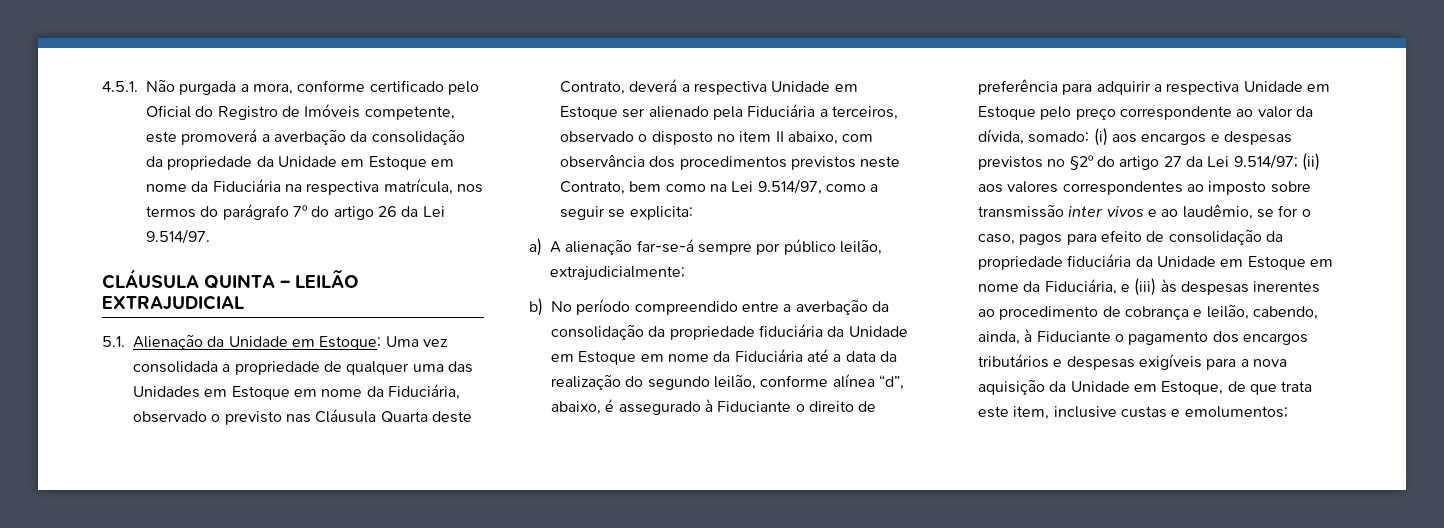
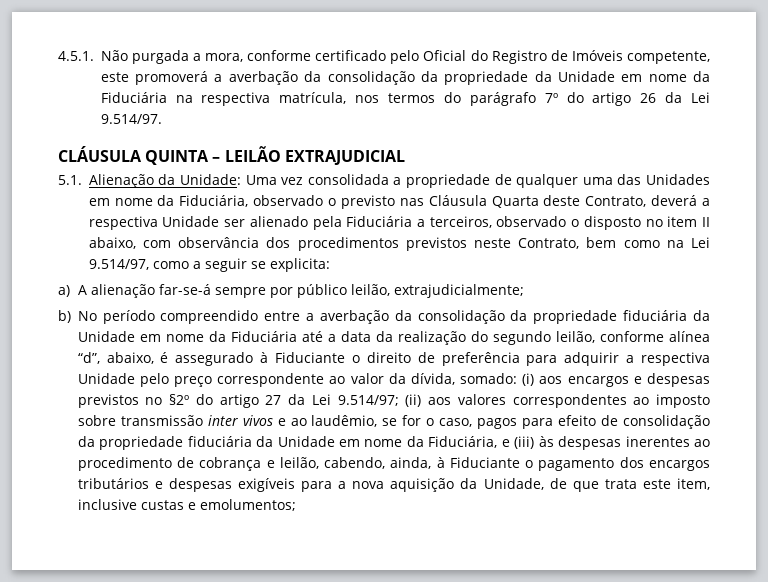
- 4.5.1. Não purgada a mora, conforme certificado pelo Oficial do Registro de Imóveis competente, este promoverá a averbação da consolidação da propriedade da Unidade em Estoque em nome da Fiduciária na respectiva matrícula, nos termos do parágrafo 7º do artigo 26 da Lei 9.514/97.
+ 4.5.1. Não purgada a mora, conforme certificado pelo Oficial do Registro de Imóveis competente, este promoverá a averbação da consolidação da propriedade da Unidade em nome da Fiduciária na respectiva matrícula, nos termos do parágrafo 7º do artigo 26 da Lei 9.514/97.
- 5.1. Alienação da Unidade em Estoque: Uma vez consolidada a propriedade de qualquer uma das Unidades em Estoque em nome da Fiduciária, observado o previsto nas Cláusula Quarta deste Contrato, deverá a respectiva Unidade em Estoque ser alienado pela Fiduciária a terceiros, observado o disposto no item II abaixo, com observância dos procedimentos previstos neste Contrato, bem como na Lei 9.514/97, como a seguir se explicita:
+ 5.1. Alienação da Unidade: Uma vez consolidada a propriedade de qualquer uma das Unidades em nome da Fiduciária, observado o previsto nas Cláusula Quarta deste Contrato, deverá a respectiva Unidade ser alienado pela Fiduciária a terceiros, observado o disposto no item II abaixo, com observância dos procedimentos previstos neste Contrato, bem como na Lei 9.514/97, como a seguir se explicita:
- b) No período compreendido entre a averbação da consolidação da propriedade fiduciária da Unidade em Estoque em nome da Fiduciária até a data da realização do segundo leilão, conforme alínea “d”, abaixo, é assegurado à Fiduciante o direito de preferência para adquirir a respectiva Unidade em Estoque pelo preço correspondente ao valor da dívida, somado:
+ b) No período compreendido entre a averbação da consolidação da propriedade fiduciária da Unidade em nome da Fiduciária até a data da realização do segundo leilão, conforme alínea “d”, abaixo, é assegurado à Fiduciante o direito de preferência para adquirir a respectiva Unidade pelo preço correspondente ao valor da dívida, somado:
- (ii) aos valores correspondentes ao imposto sobre transmissão inter vivos e ao laudêmio, se for o caso, pagos para efeito de consolidação da propriedade fiduciária da Unidade em Estoque em nome da Fiduciária, e (iii) às despesas inerentes ao procedimento de cobrança e leilão, cabendo, ainda, à Fiduciante o pagamento dos encargos tributários e despesas exigíveis para a nova aquisição da Unidade em Estoque, de que trata este item, inclusive custas e emolumentos;
+ (ii) aos valores correspondentes ao imposto sobre transmissão inter vivos e ao laudêmio, se for o caso, pagos para efeito de consolidação da propriedade fiduciária da Unidade em nome da Fiduciária, e (iii) às despesas inerentes ao procedimento de cobrança e leilão, cabendo, ainda, à Fiduciante o pagamento dos encargos tributários e despesas exigíveis para a nova aquisição da Unidade, de que trata este item, inclusive custas e emolumentos;

